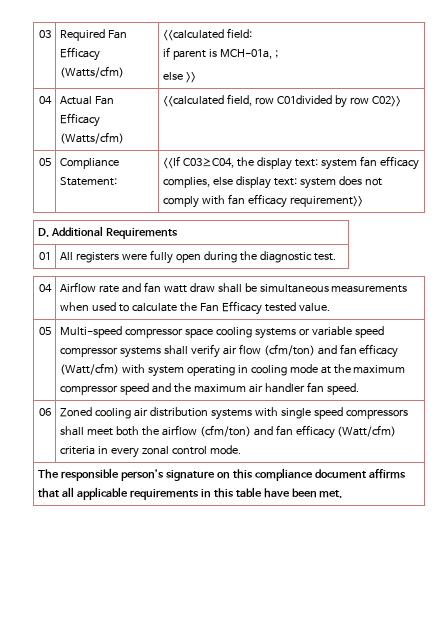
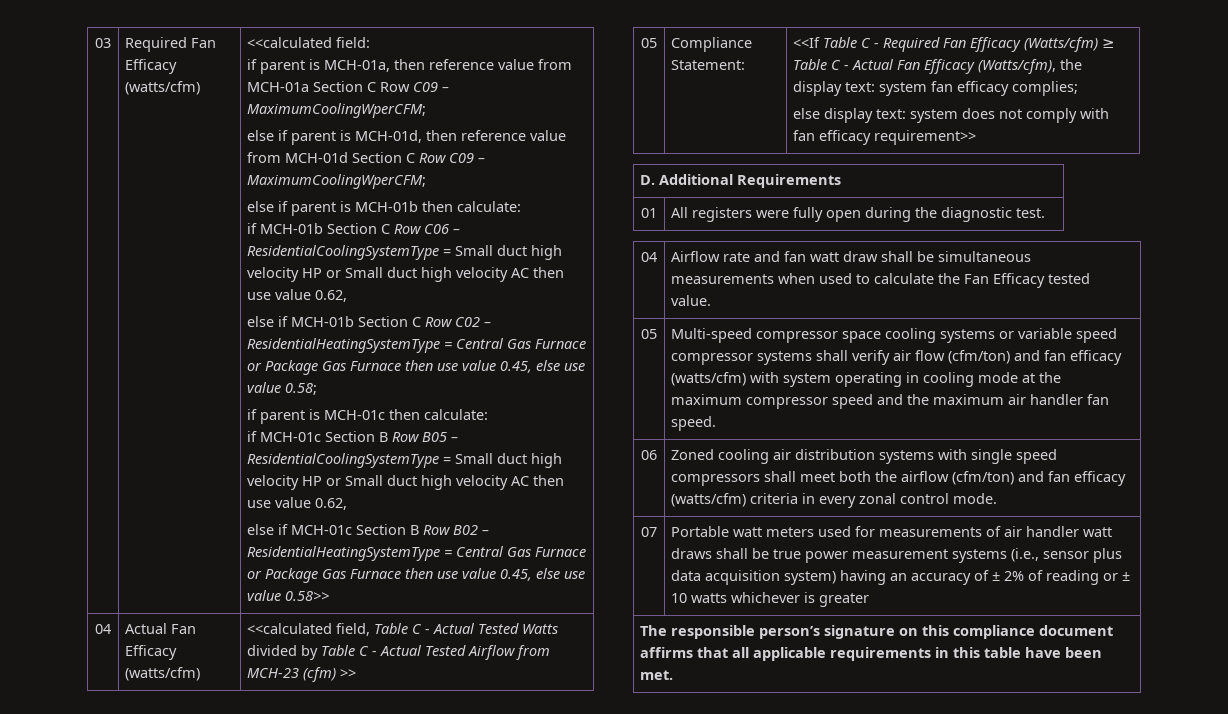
- Required Fan Efficacy (Watts/cfm)
+ Required Fan Efficacy (watts/cfm)
- if parent is MCH-01a, ;
- else >>
+ if parent is MCH-01a, then reference value from MCH-01a Section C Row C09 – MaximumCoolingWperCFM;
+ else if parent is MCH-01d, then reference value from MCH-01d Section C Row C09 – MaximumCoolingWperCFM;
+ else if parent is MCH-01b then calculate:
+ if MCH-01b Section C Row C06 – ResidentialCoolingSystemType = Small duct high velocity HP or Small duct high velocity AC then use value 0.62,
+ else if MCH-01b Section C Row C02 – ResidentialHeatingSystemType = Central Gas Furnace or Package Gas Furnace then use value 0.45, else use value 0.58;
+ if parent is MCH-01c then calculate:
+ if MCH-01c Section B Row B05 – ResidentialCoolingSystemType = Small duct high velocity HP or Small duct high velocity AC then use value 0.62,
+ else if MCH-01c Section B Row B02 – ResidentialHeatingSystemType = Central Gas Furnace or Package Gas Furnace then use value 0.45, else use value 0.58>>
- 04 | Actual Fan Efficacy (Watts/cfm) | <<calculated field, row C01divided by row C02>>
- 05 | Compliance Statement: | <<If C03≥C04, the display text: system fan efficacy complies, else display text: system does not comply with fan efficacy requirement>>
+ 04 | Actual Fan Efficacy (watts/cfm) | <<calculated field, Table C - Actual Tested Watts divided by Table C - Actual Tested Airflow from MCH-23 (cfm) >>
+ 05 | Compliance Statement: | <<If Table C - Required Fan Efficacy (Watts/cfm) ≥ Table C - Actual Fan Efficacy (Watts/cfm), the display text: system fan efficacy complies;
+ else display text: system does not comply with fan efficacy requirement>>
- 05 | Multi-speed compressor space cooling systems or variable speed compressor systems shall verify air flow (cfm/ton) and fan efficacy (Watt/cfm) with system operating in cooling mode at the maximum compressor speed and the maximum air handler fan speed.
+ 05 | Multi-speed compressor space cooling systems or variable speed compressor systems shall verify air flow (cfm/ton) and fan efficacy (watts/cfm) with system operating in cooling mode at the maximum compressor speed and the maximum air handler fan speed.
- 06 | Zoned cooling air distribution systems with single speed compressors shall meet both the airflow (cfm/ton) and fan efficacy (Watt/cfm) criteria in every zonal control mode.
+ 06 | Zoned cooling air distribution systems with single speed compressors shall meet both the airflow (cfm/ton) and fan efficacy (watts/cfm) criteria in every zonal control mode.
+ 07 | Portable watt meters used for measurements of air handler watt draws shall be true power measurement systems (i.e., sensor plus data acquisition system) having an accuracy of ± 2% of reading or ± 10 watts whichever is greater

